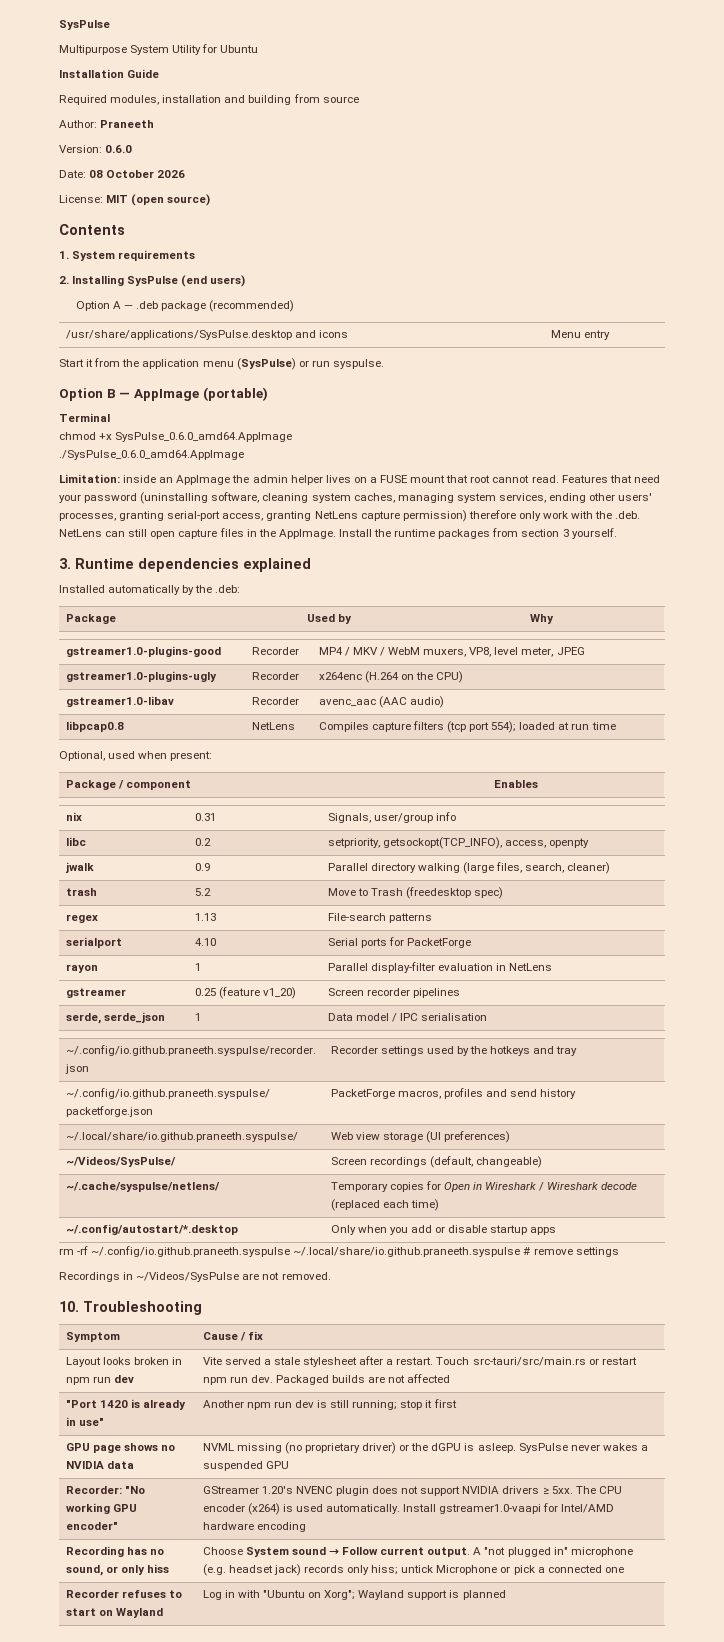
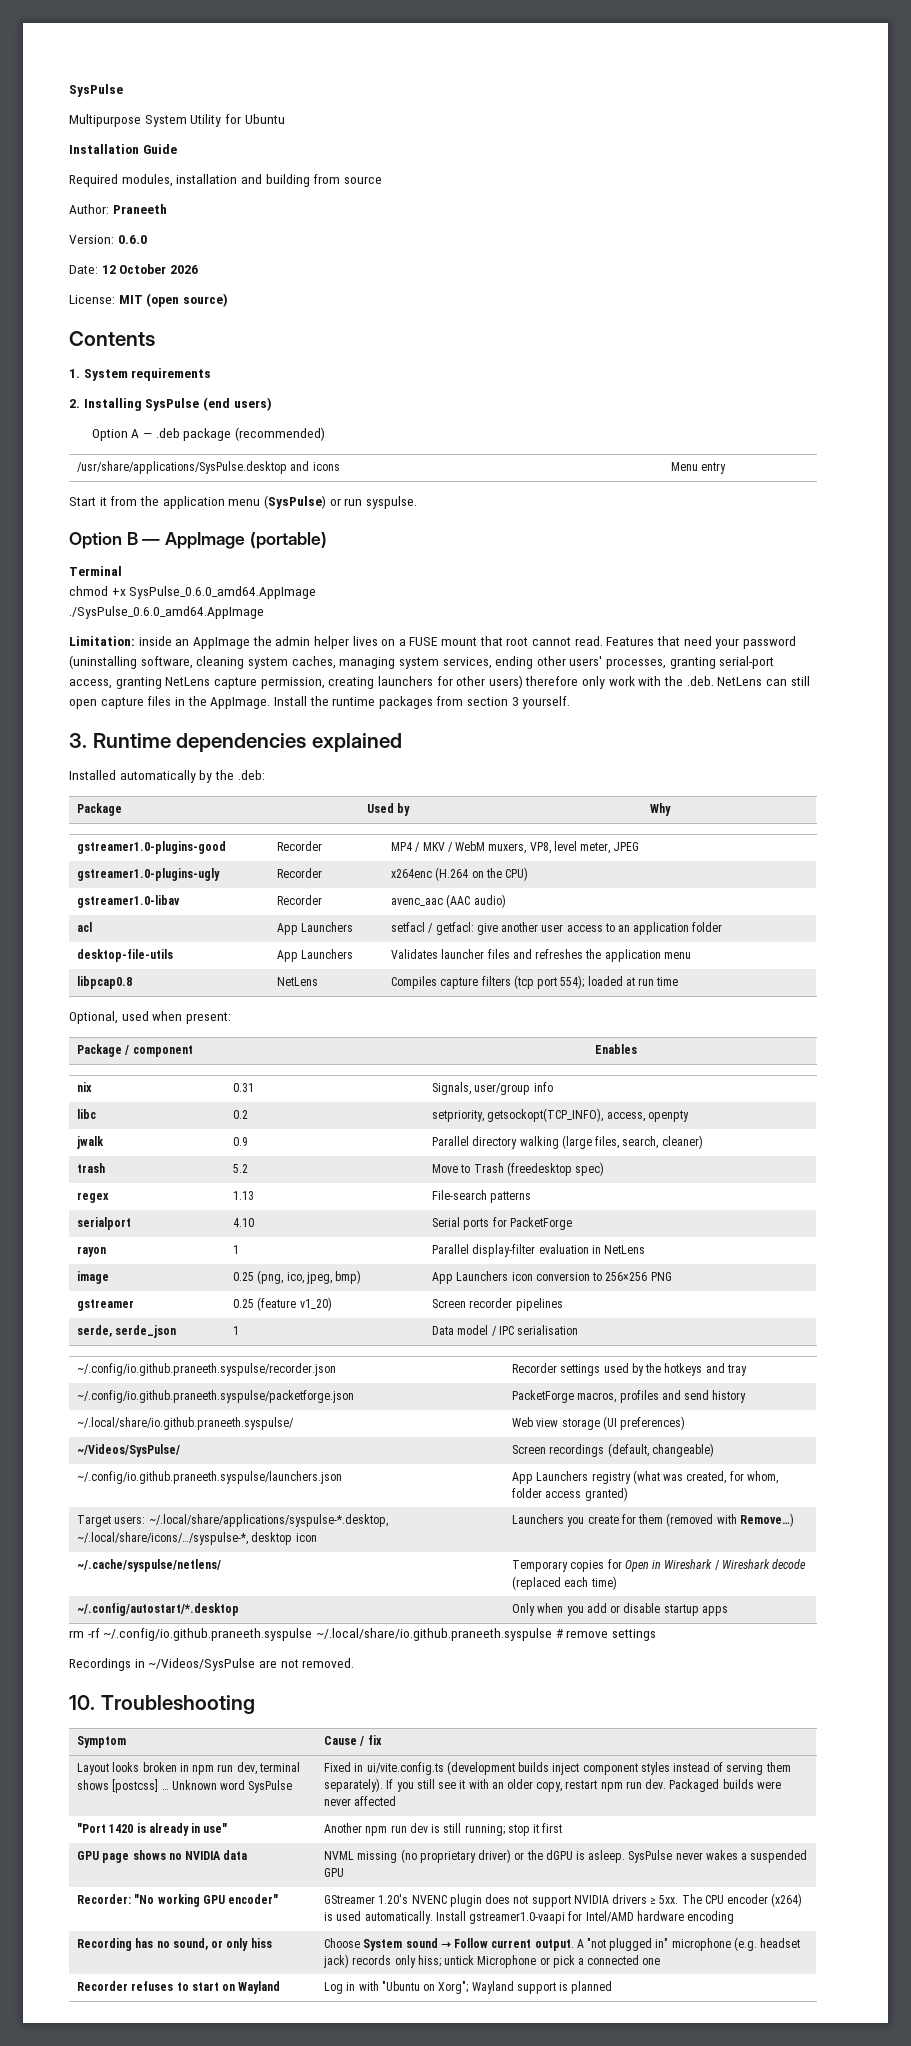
- Date: 08 October 2026
+ Date: 12 October 2026
- Features that need your password (uninstalling software, cleaning system caches, managing system services, ending other users' processes, granting serial-port access, granting NetLens capture permission) therefore only work with the .deb. NetLens can still open capture files in the AppImage.
+ Features that need your password (uninstalling software, cleaning system caches, managing system services, ending other users' processes, granting serial-port access, granting NetLens capture permission, creating launchers for other users) therefore only work with the .deb. NetLens can still open capture files in the AppImage.
+ acl | App Launchers | setfacl / getfacl: give another user access to an application folder
+ desktop-file-utils | App Launchers | Validates launcher files and refreshes the application menu
+ image | 0.25 (png, ico, jpeg, bmp) | App Launchers icon conversion to 256×256 PNG
+ ~/.config/io.github.praneeth.syspulse/launchers.json | App Launchers registry (what was created, for whom, folder access granted)
+ Target users: ~/.local/share/applications/syspulse-*.desktop, ~/.local/share/icons/…/syspulse-*, desktop icon | Launchers you create for them (removed with Remove…)
- Layout looks broken in npm run dev | Vite served a stale stylesheet after a restart. Touch src-tauri/src/main.rs or restart npm run dev.
+ Layout looks broken in npm run dev, terminal shows [postcss] … Unknown word SysPulse | Fixed in ui/vite.config.ts (development builds inject component styles instead of serving them separately). If you still see it with an older copy, restart npm run dev.
- Packaged builds are not affected
+ Packaged builds were never affected

